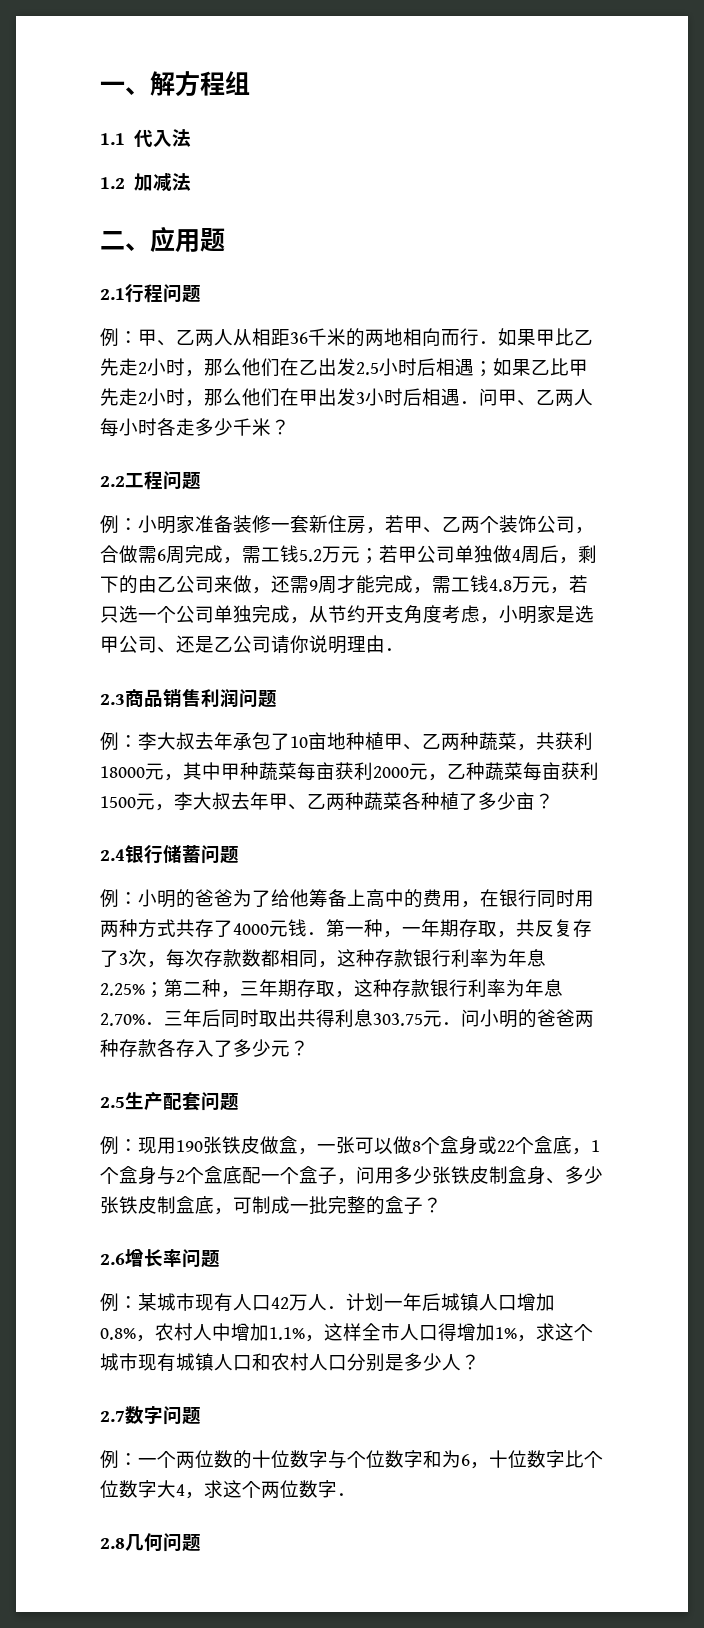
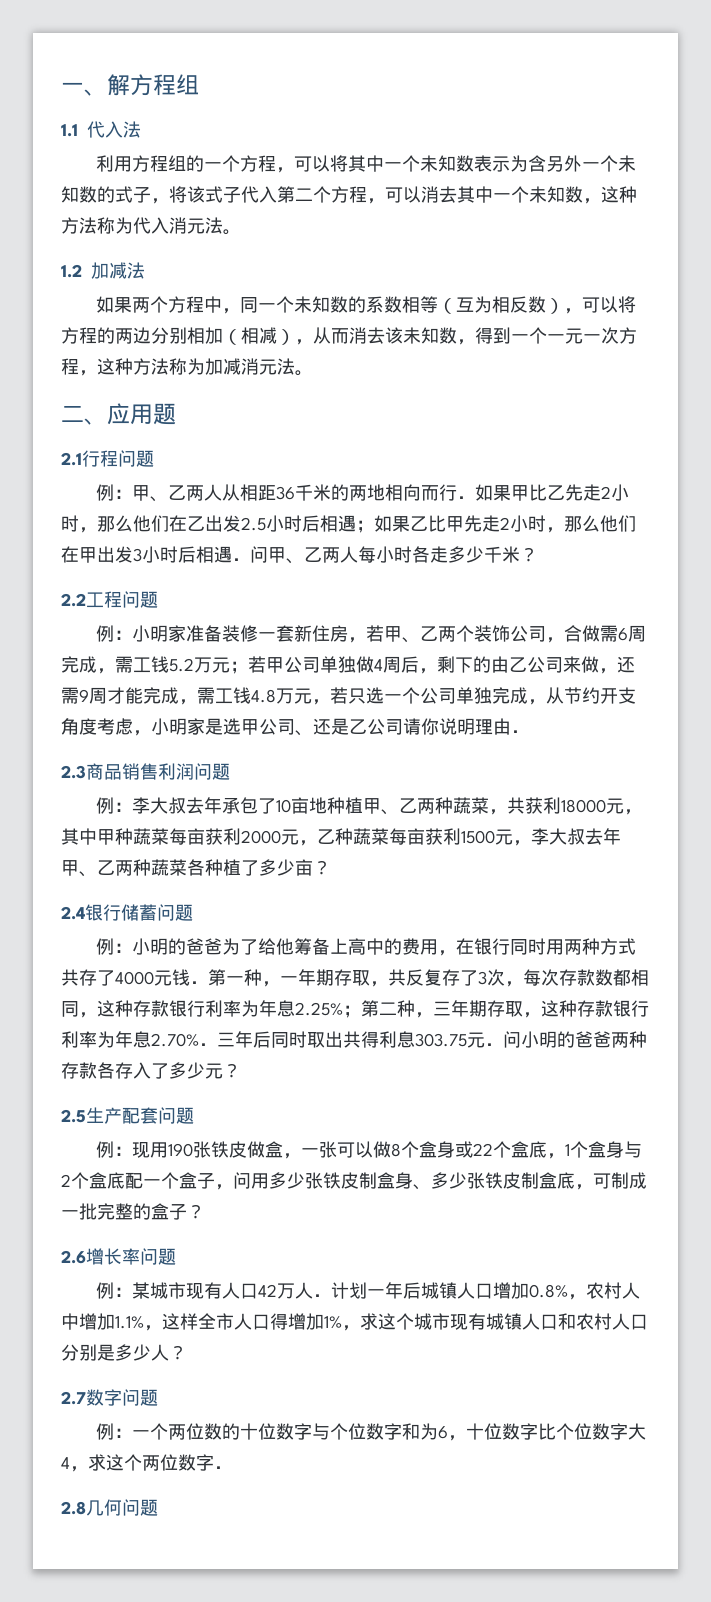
+ 利用方程组的一个方程，可以将其中一个未知数表示为含另外一个未知数的式子，将该式子代入第二个方程，可以消去其中一个未知数，这种方法称为代入消元法。
  1.2加减法
+ 如果两个方程中，同一个未知数的系数相等（互为相反数），可以将方程的两边分别相加（相减），从而消去该未知数，得到一个一元一次方程，这种方法称为加减消元法。

